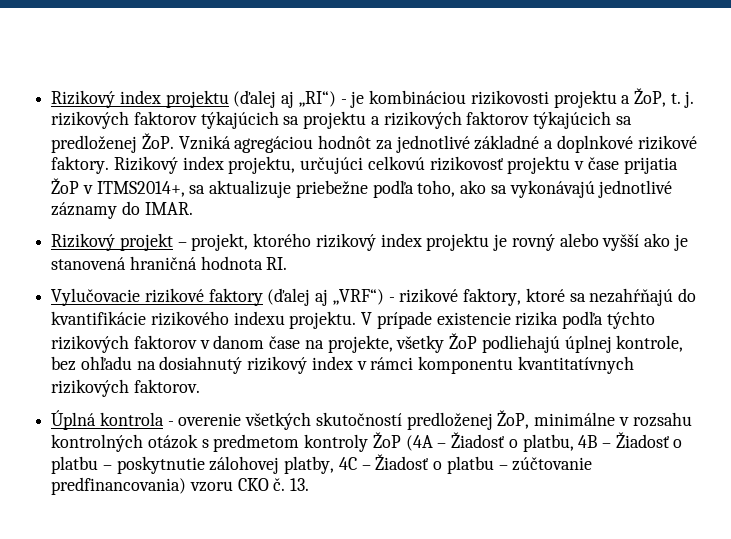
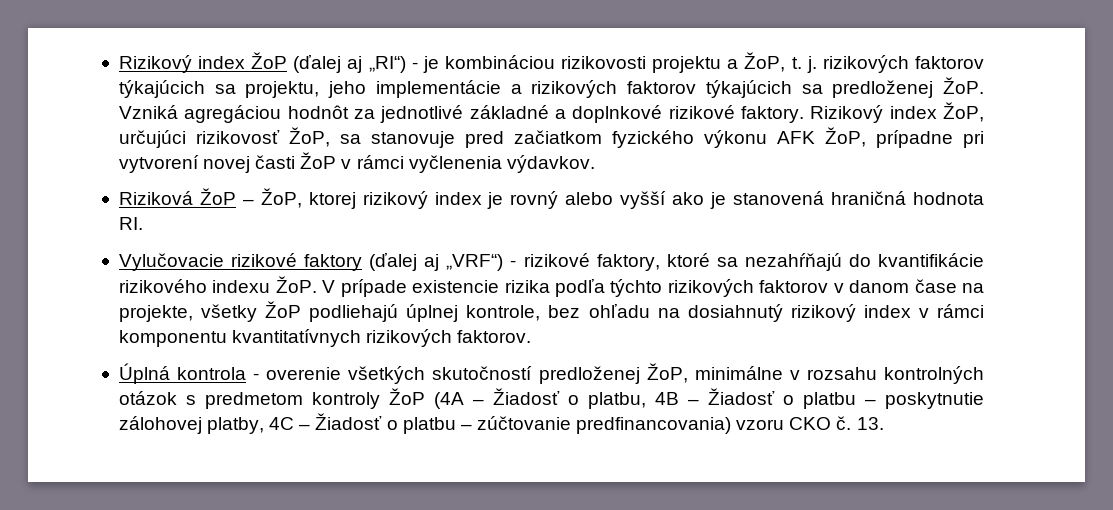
- Rizikový index projektu (ďalej aj „RI“) - je kombináciou rizikovosti projektu a ŽoP, t. j. rizikových faktorov týkajúcich sa projektu a rizikových faktorov týkajúcich sa predloženej ŽoP. Vzniká agregáciou hodnôt za jednotlivé základné a doplnkové rizikové faktory.
+ Rizikový index ŽoP (ďalej aj „RI“) - je kombináciou rizikovosti projektu a ŽoP, t. j. rizikových faktorov týkajúcich sa projektu, jeho implementácie a rizikových faktorov týkajúcich sa predloženej ŽoP. Vzniká agregáciou hodnôt za jednotlivé základné a doplnkové rizikové faktory.
- Rizikový index projektu, určujúci celkovú rizikovosť projektu v čase prijatia ŽoP v ITMS2014+, sa aktualizuje priebežne podľa toho, ako sa vykonávajú jednotlivé záznamy do IMAR.
- Rizikový projekt – projekt, ktorého rizikový index projektu je rovný alebo vyšší ako je stanovená hraničná hodnota RI.
+ Rizikový index ŽoP, určujúci rizikovosť ŽoP, sa stanovuje pred začiatkom fyzického výkonu AFK ŽoP, prípadne pri vytvorení novej časti ŽoP v rámci vyčlenenia výdavkov.
+ Riziková ŽoP – ŽoP, ktorej rizikový index je rovný alebo vyšší ako je stanovená hraničná hodnota RI.
- Vylučovacie rizikové faktory (ďalej aj „VRF“) - rizikové faktory, ktoré sa nezahŕňajú do kvantifikácie rizikového indexu projektu. V prípade existencie rizika podľa týchto rizikových faktorov v danom čase na projekte, všetky ŽoP podliehajú úplnej kontrole, bez ohľadu na dosiahnutý rizikový index v rámci komponentu kvantitatívnych rizikových faktorov.
+ Vylučovacie rizikové faktory (ďalej aj „VRF“) - rizikové faktory, ktoré sa nezahŕňajú do kvantifikácie rizikového indexu ŽoP. V prípade existencie rizika podľa týchto rizikových faktorov v danom čase na projekte, všetky ŽoP podliehajú úplnej kontrole, bez ohľadu na dosiahnutý rizikový index v rámci komponentu kvantitatívnych rizikových faktorov.

